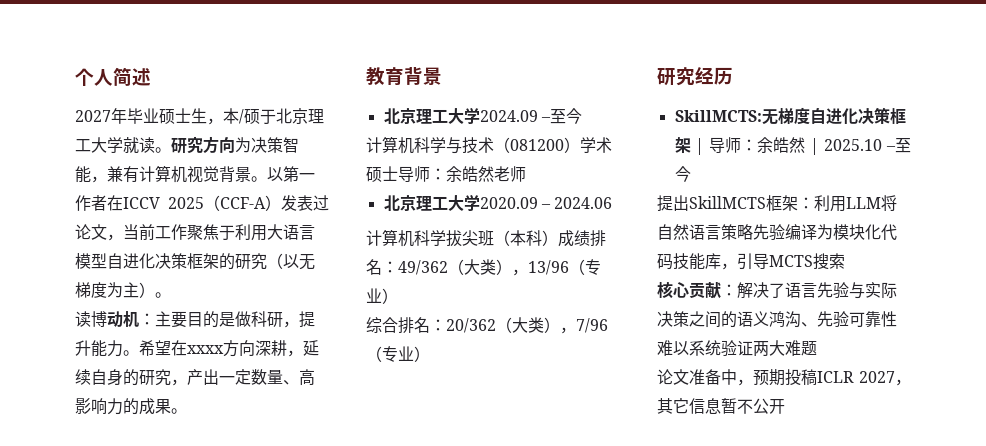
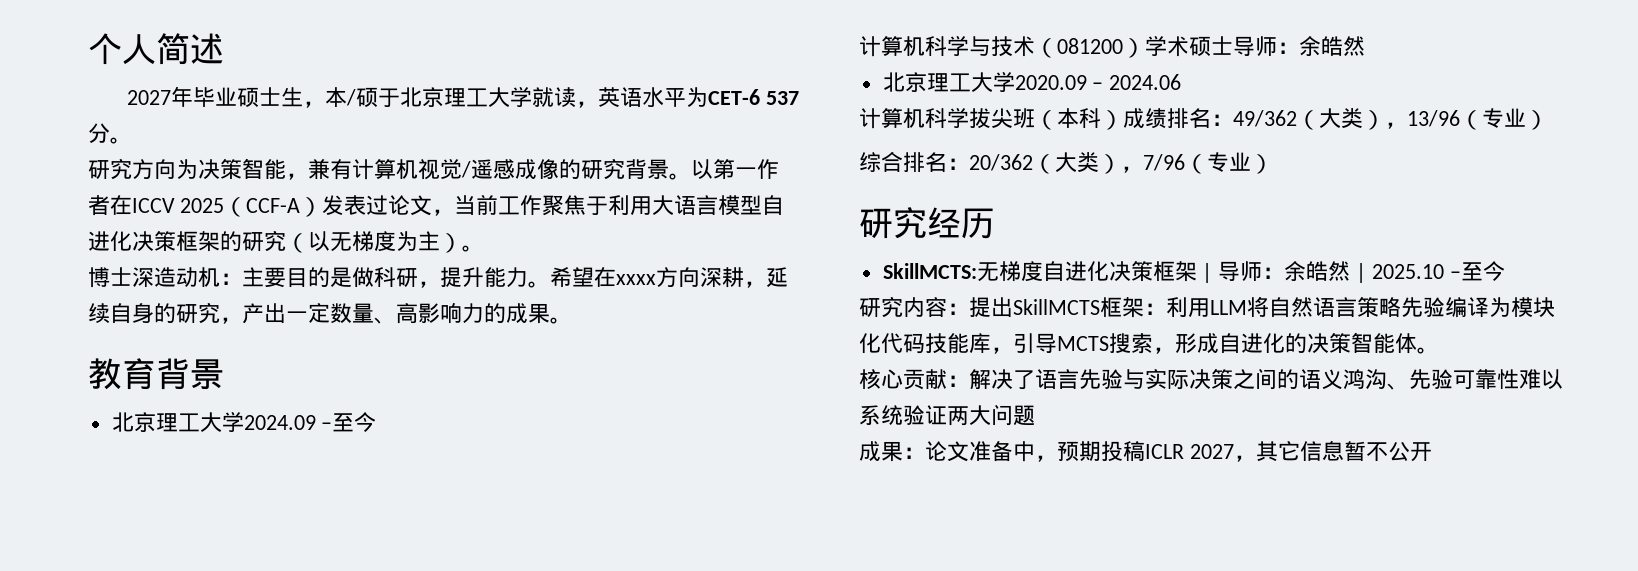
- 2027年毕业硕士生，本/硕于北京理工大学就读。研究方向为决策智能，兼有计算机视觉背景。
+ 2027年毕业硕士生，本/硕于北京理工大学就读，英语水平为CET-6 537分。
+ 研究方向为决策智能，兼有计算机视觉/遥感成像的研究背景。
- 读博动机：主要目的是做科研，提升能力。
+ 博士深造动机：主要目的是做科研，提升能力。
- 计算机科学与技术（081200）学术硕士导师：余皓然老师
+ 计算机科学与技术（081200）学术硕士导师：余皓然
- 提出SkillMCTS框架：利用LLM将自然语言策略先验编译为模块化代码技能库，引导MCTS搜索
+ 研究内容：提出SkillMCTS框架：利用LLM将自然语言策略先验编译为模块化代码技能库，引导MCTS搜索，形成自进化的决策智能体。
- 核心贡献：解决了语言先验与实际决策之间的语义鸿沟、先验可靠性难以系统验证两大难题
+ 核心贡献：解决了语言先验与实际决策之间的语义鸿沟、先验可靠性难以系统验证两大问题
- 论文准备中，预期投稿ICLR 2027，其它信息暂不公开
+ 成果：论文准备中，预期投稿ICLR 2027，其它信息暂不公开

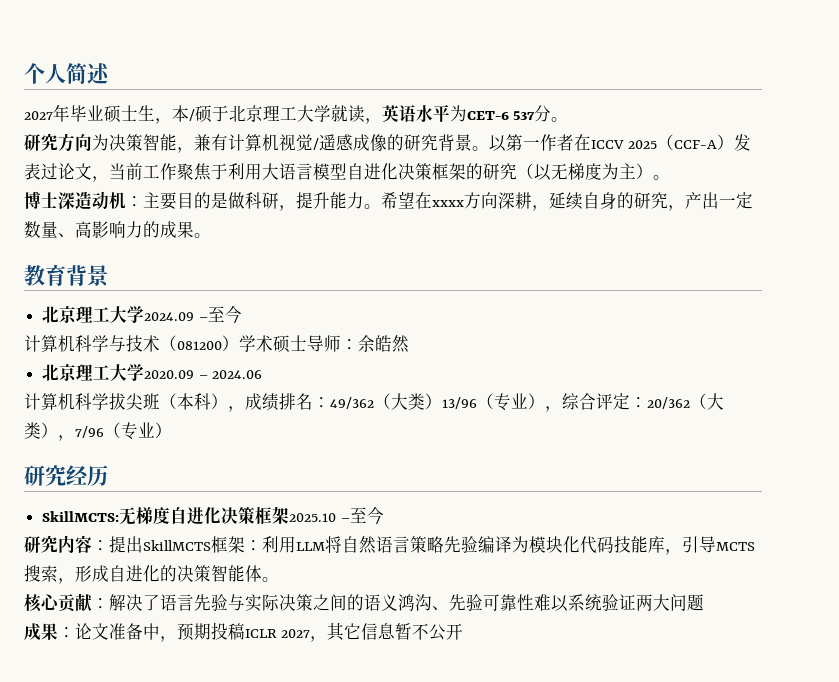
- 计算机科学拔尖班（本科）成绩排名：49/362（大类），13/96（专业）
- 综合排名：20/362（大类），7/96（专业）
+ 计算机科学拔尖班（本科），成绩排名：49/362（大类）13/96（专业），综合评定：20/362（大类），7/96（专业）
- SkillMCTS:无梯度自进化决策框架 | 导师：余皓然 | 2025.10 –至今
+ SkillMCTS:无梯度自进化决策框架2025.10 –至今

